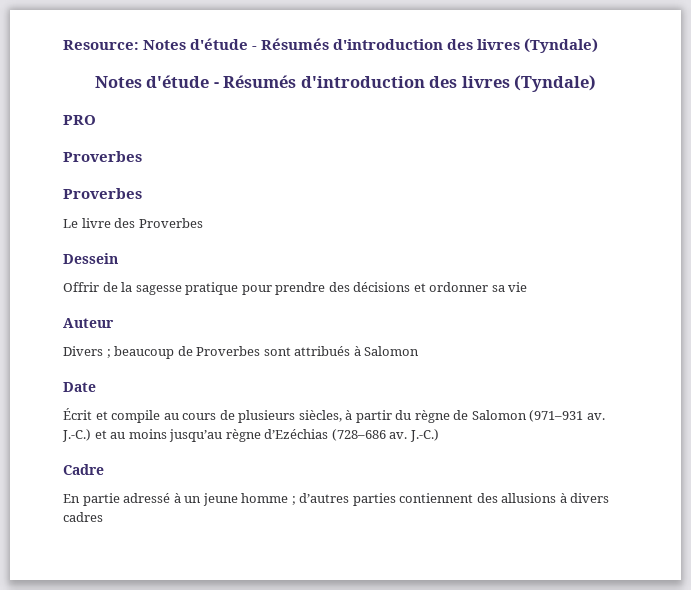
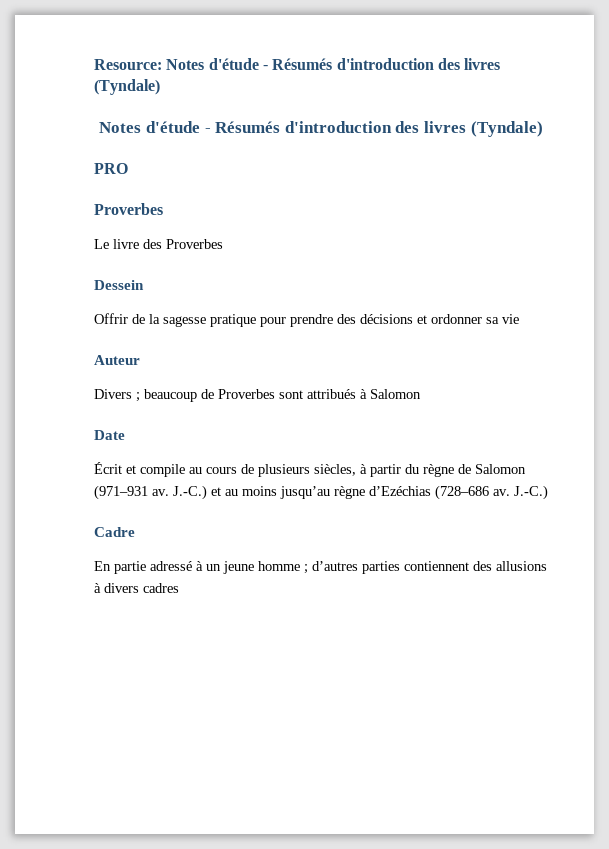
  PRO
- Proverbes

